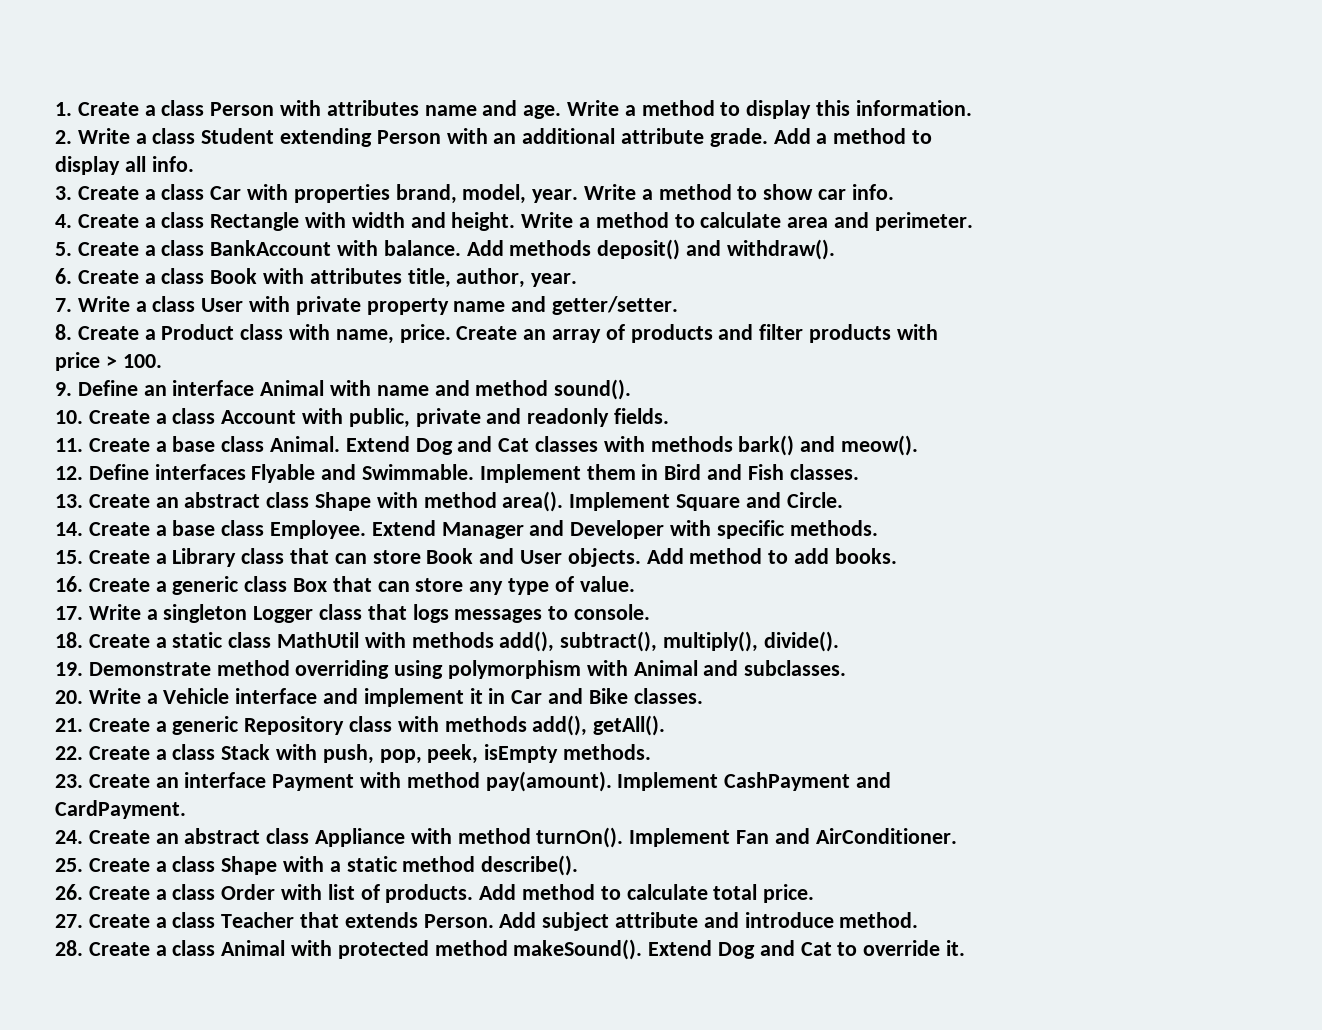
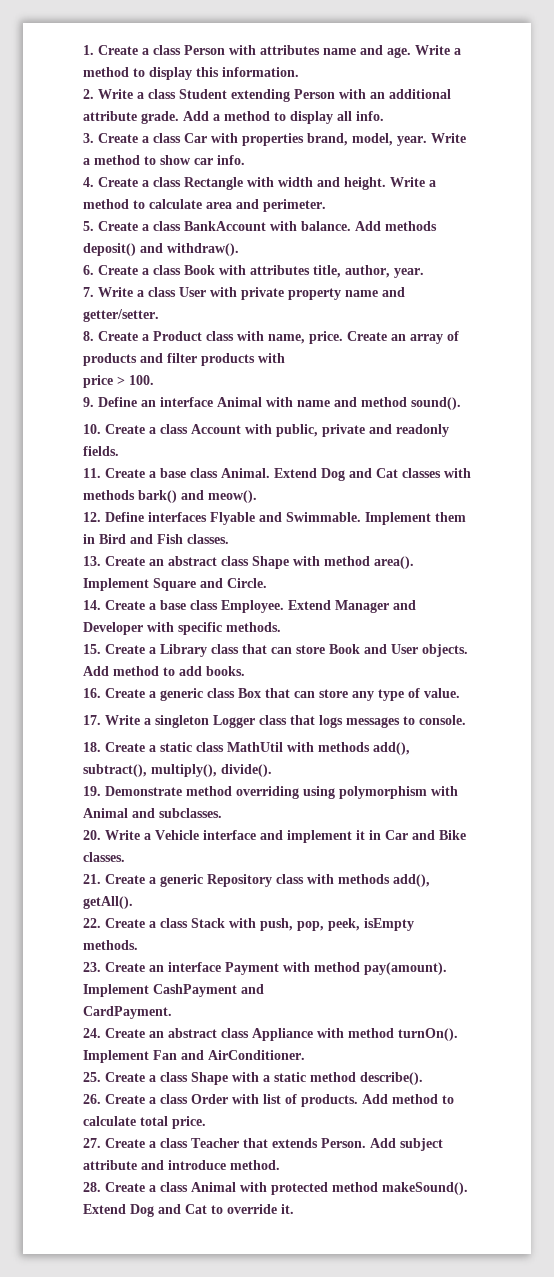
- Add a method to
- display all info.
+ Add a method to display all info.

